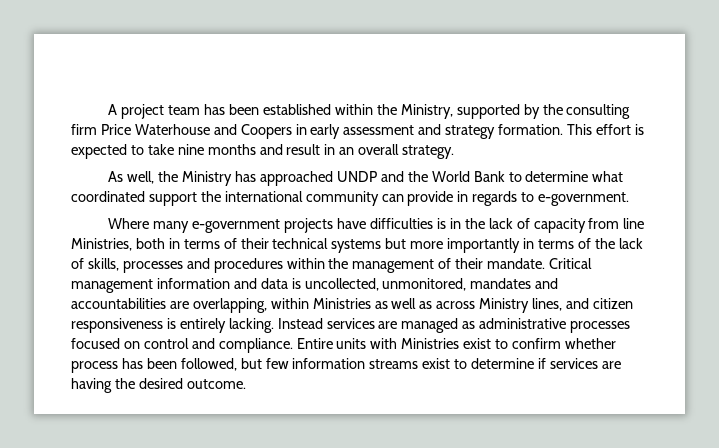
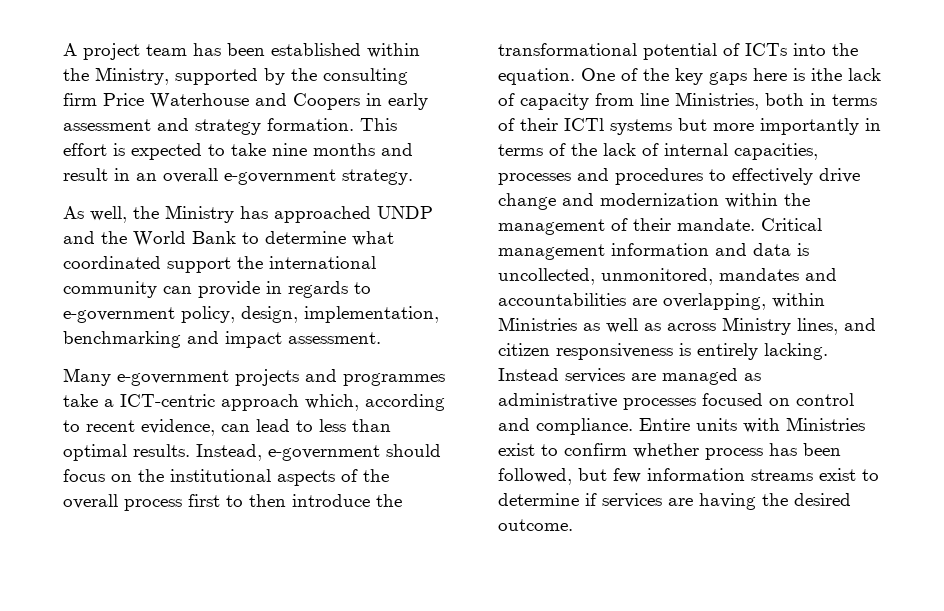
- This effort is expected to take nine months and result in an overall strategy.
+ This effort is expected to take nine months and result in an overall e-government strategy.
- As well, the Ministry has approached UNDP and the World Bank to determine what coordinated support the international community can provide in regards to e-government.
- Where many e-government projects have difficulties is in the lack of capacity from line Ministries, both in terms of their technical systems but more importantly in terms of the lack of skills, processes and procedures within the management of their mandate.
+ As well, the Ministry has approached UNDP and the World Bank to determine what coordinated support the international community can provide in regards to e-government policy, design, implementation, benchmarking and impact assessment.
+ Many e-government projects and programmes take a ICT-centric approach which, according to recent evidence, can lead to less than optimal results. Instead, e-government should focus on the institutional aspects of the overall process first to then introduce the transformational potential of ICTs into the equation. One of the key gaps here is ithe lack of capacity from line Ministries, both in terms of their ICTl systems but more importantly in terms of the lack of internal capacities, processes and procedures to effectively drive change and modernization within the management of their mandate.

